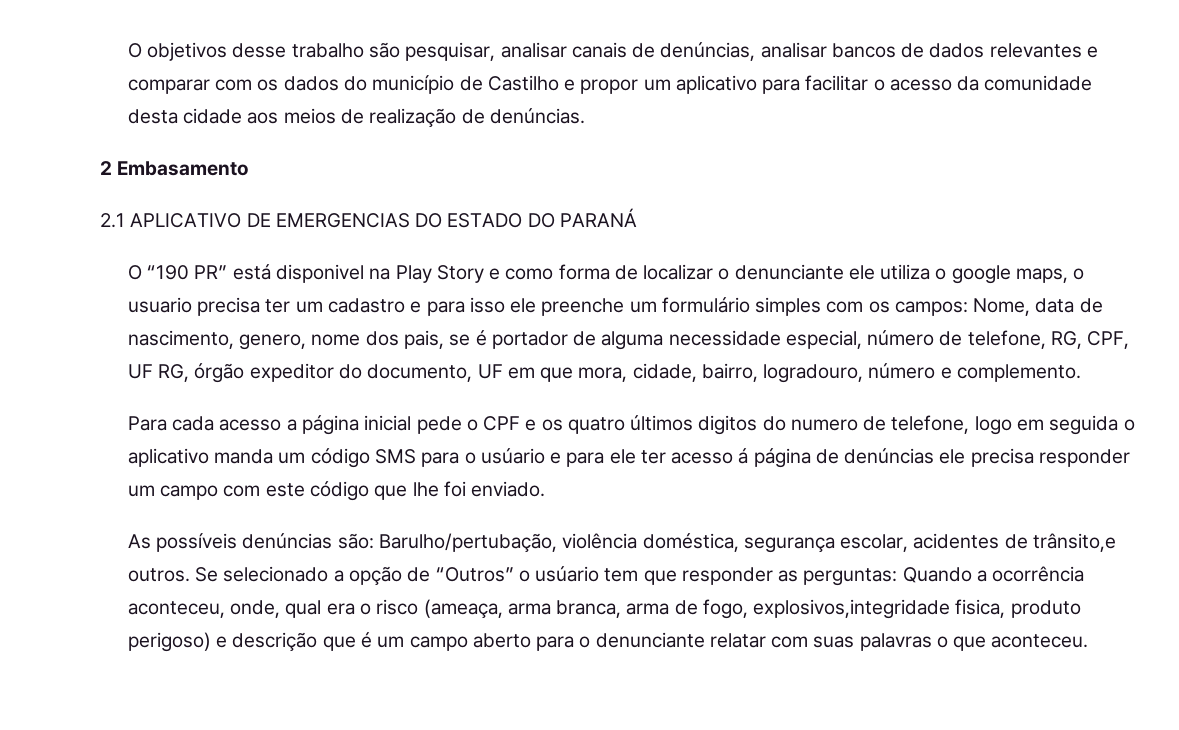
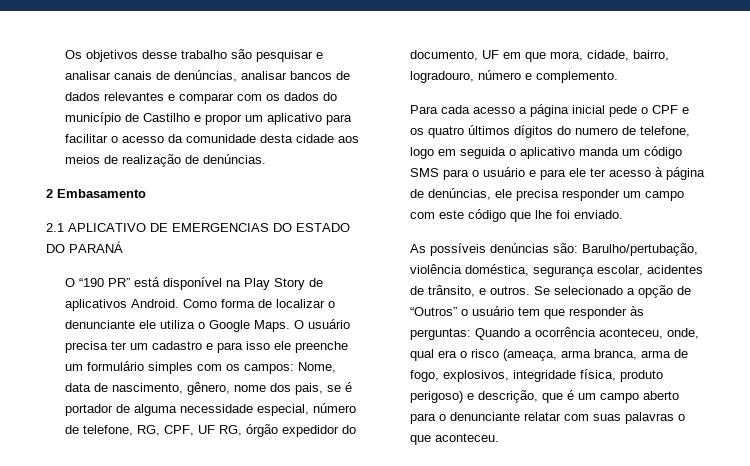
- O objetivos desse trabalho são pesquisar, analisar canais de denúncias, analisar bancos de dados relevantes e comparar com os dados do município de Castilho e propor um aplicativo para facilitar o acesso da comunidade desta cidade aos meios de realização de denúncias.
+ Os objetivos desse trabalho são pesquisar e analisar canais de denúncias, analisar bancos de dados relevantes e comparar com os dados do município de Castilho e propor um aplicativo para facilitar o acesso da comunidade desta cidade aos meios de realização de denúncias.
- O “190 PR” está disponivel na Play Story e como forma de localizar o denunciante ele utiliza o google maps, o usuario precisa ter um cadastro e para isso ele preenche um formulário simples com os campos:
+ O “190 PR” está disponível na Play Story de aplicativos Android. Como forma de localizar o denunciante ele utiliza o Google Maps. O usuário precisa ter um cadastro e para isso ele preenche um formulário simples com os campos:
- Nome, data de nascimento, genero, nome dos pais, se é portador de alguma necessidade especial, número de telefone, RG, CPF, UF RG, órgão expeditor do documento, UF em que mora, cidade, bairro, logradouro, número e complemento.
+ Nome, data de nascimento, gênero, nome dos pais, se é portador de alguma necessidade especial, número de telefone, RG, CPF, UF RG, órgão expedidor do documento, UF em que mora, cidade, bairro, logradouro, número e complemento.
- Para cada acesso a página inicial pede o CPF e os quatro últimos digitos do numero de telefone, logo em seguida o aplicativo manda um código SMS para o usúario e para ele ter acesso á página de denúncias ele precisa responder um campo com este código que lhe foi enviado.
+ Para cada acesso a página inicial pede o CPF e os quatro últimos dígitos do numero de telefone, logo em seguida o aplicativo manda um código SMS para o usuário e para ele ter acesso à página de denúncias, ele precisa responder um campo com este código que lhe foi enviado.
- As possíveis denúncias são: Barulho/pertubação, violência doméstica, segurança escolar, acidentes de trânsito,e outros.
+ As possíveis denúncias são: Barulho/pertubação, violência doméstica, segurança escolar, acidentes de trânsito, e outros.
- Se selecionado a opção de “Outros” o usúario tem que responder as perguntas: Quando a ocorrência aconteceu, onde, qual era o risco (ameaça, arma branca, arma de fogo, explosivos,integridade fisica, produto perigoso) e descrição que é um campo aberto para o denunciante relatar com suas palavras o que aconteceu.
+ Se selecionado a opção de “Outros” o usuário tem que responder às perguntas: Quando a ocorrência aconteceu, onde, qual era o risco (ameaça, arma branca, arma de fogo, explosivos, integridade física, produto perigoso) e descrição, que é um campo aberto para o denunciante relatar com suas palavras o que aconteceu.

